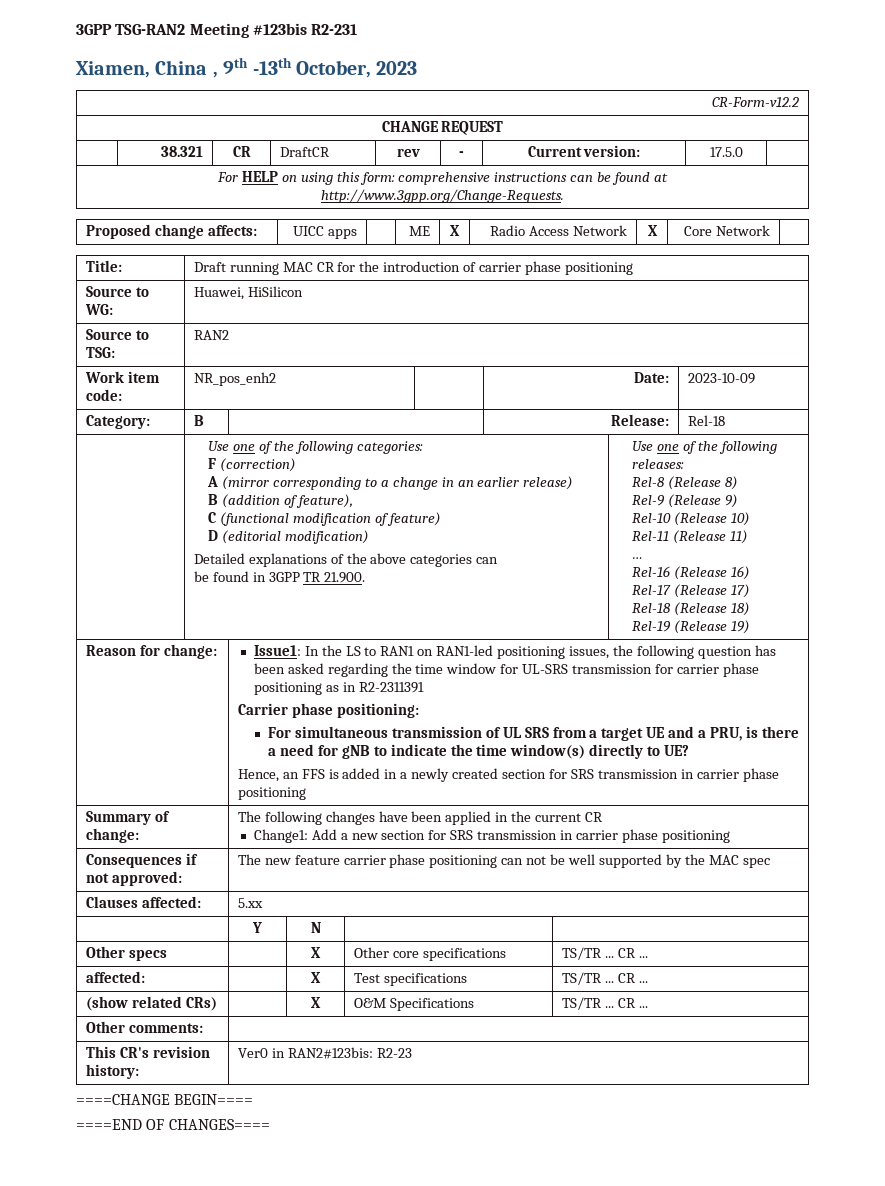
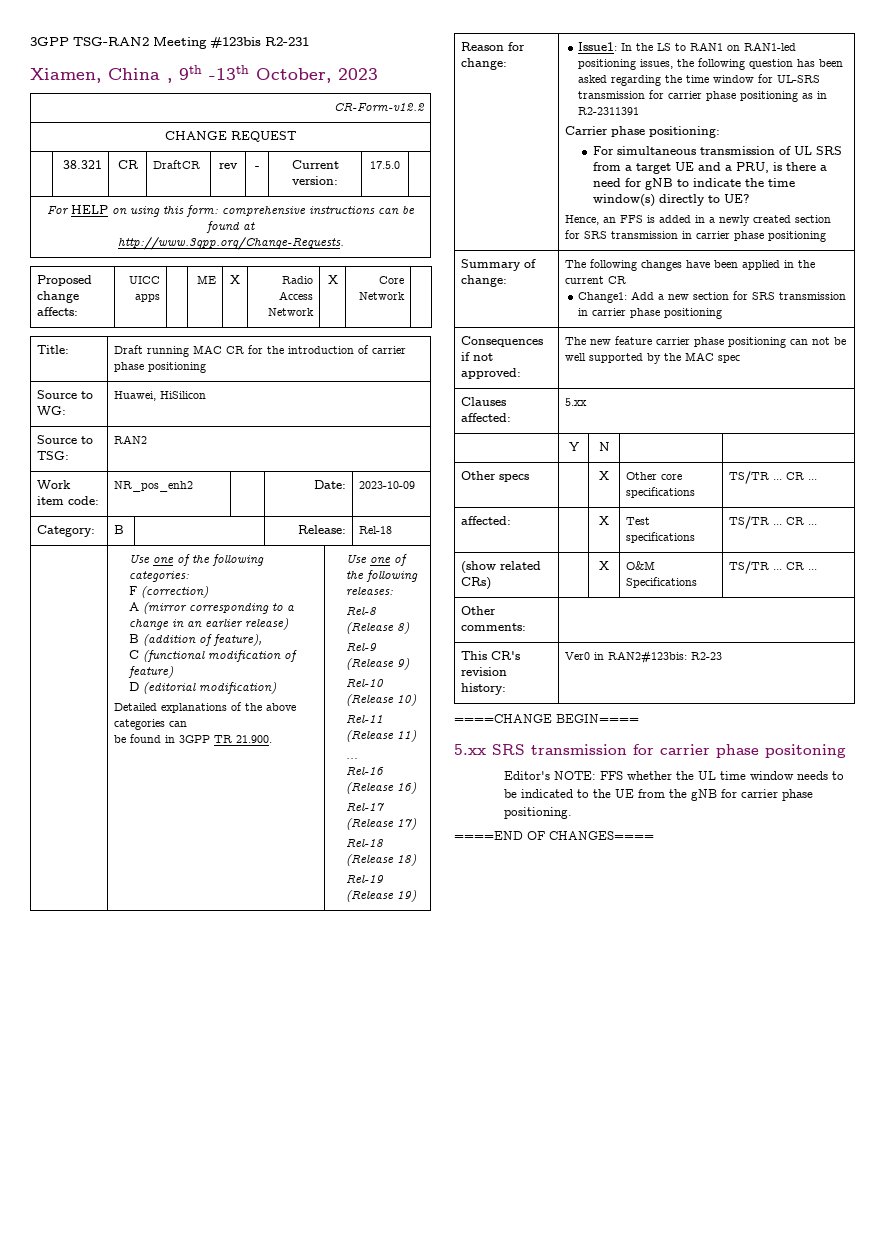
+ 5.xx SRS transmission for carrier phase positoning
+ Editor's NOTE: FFS whether the UL time window needs to be indicated to the UE from the gNB for carrier phase positioning.

